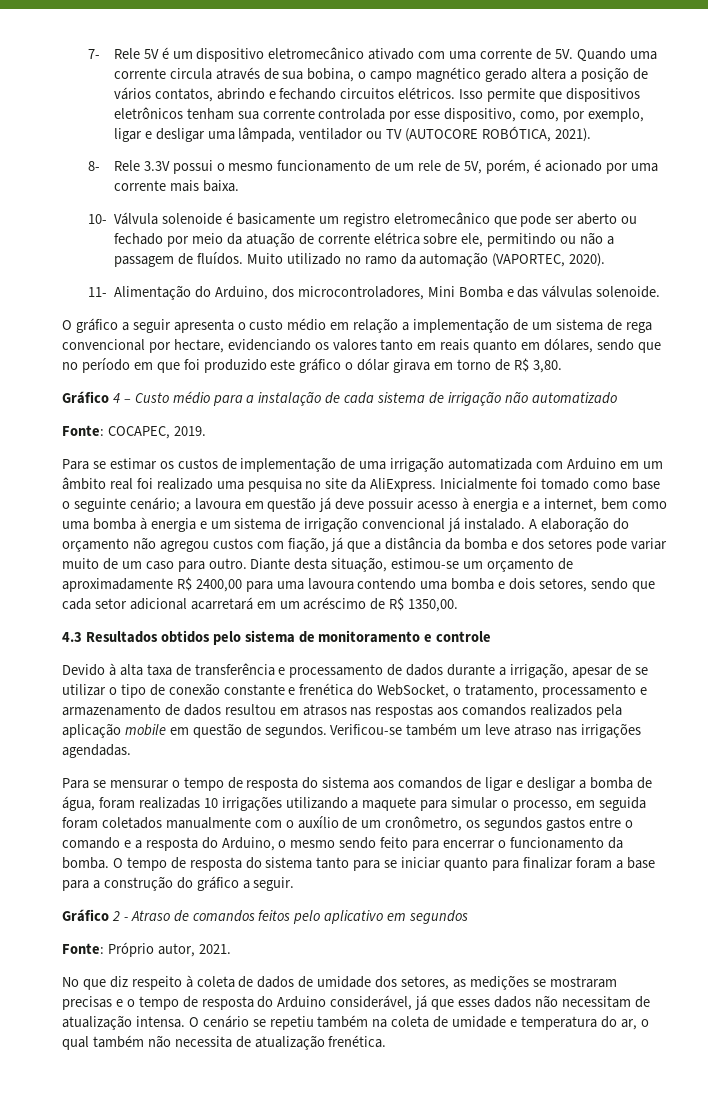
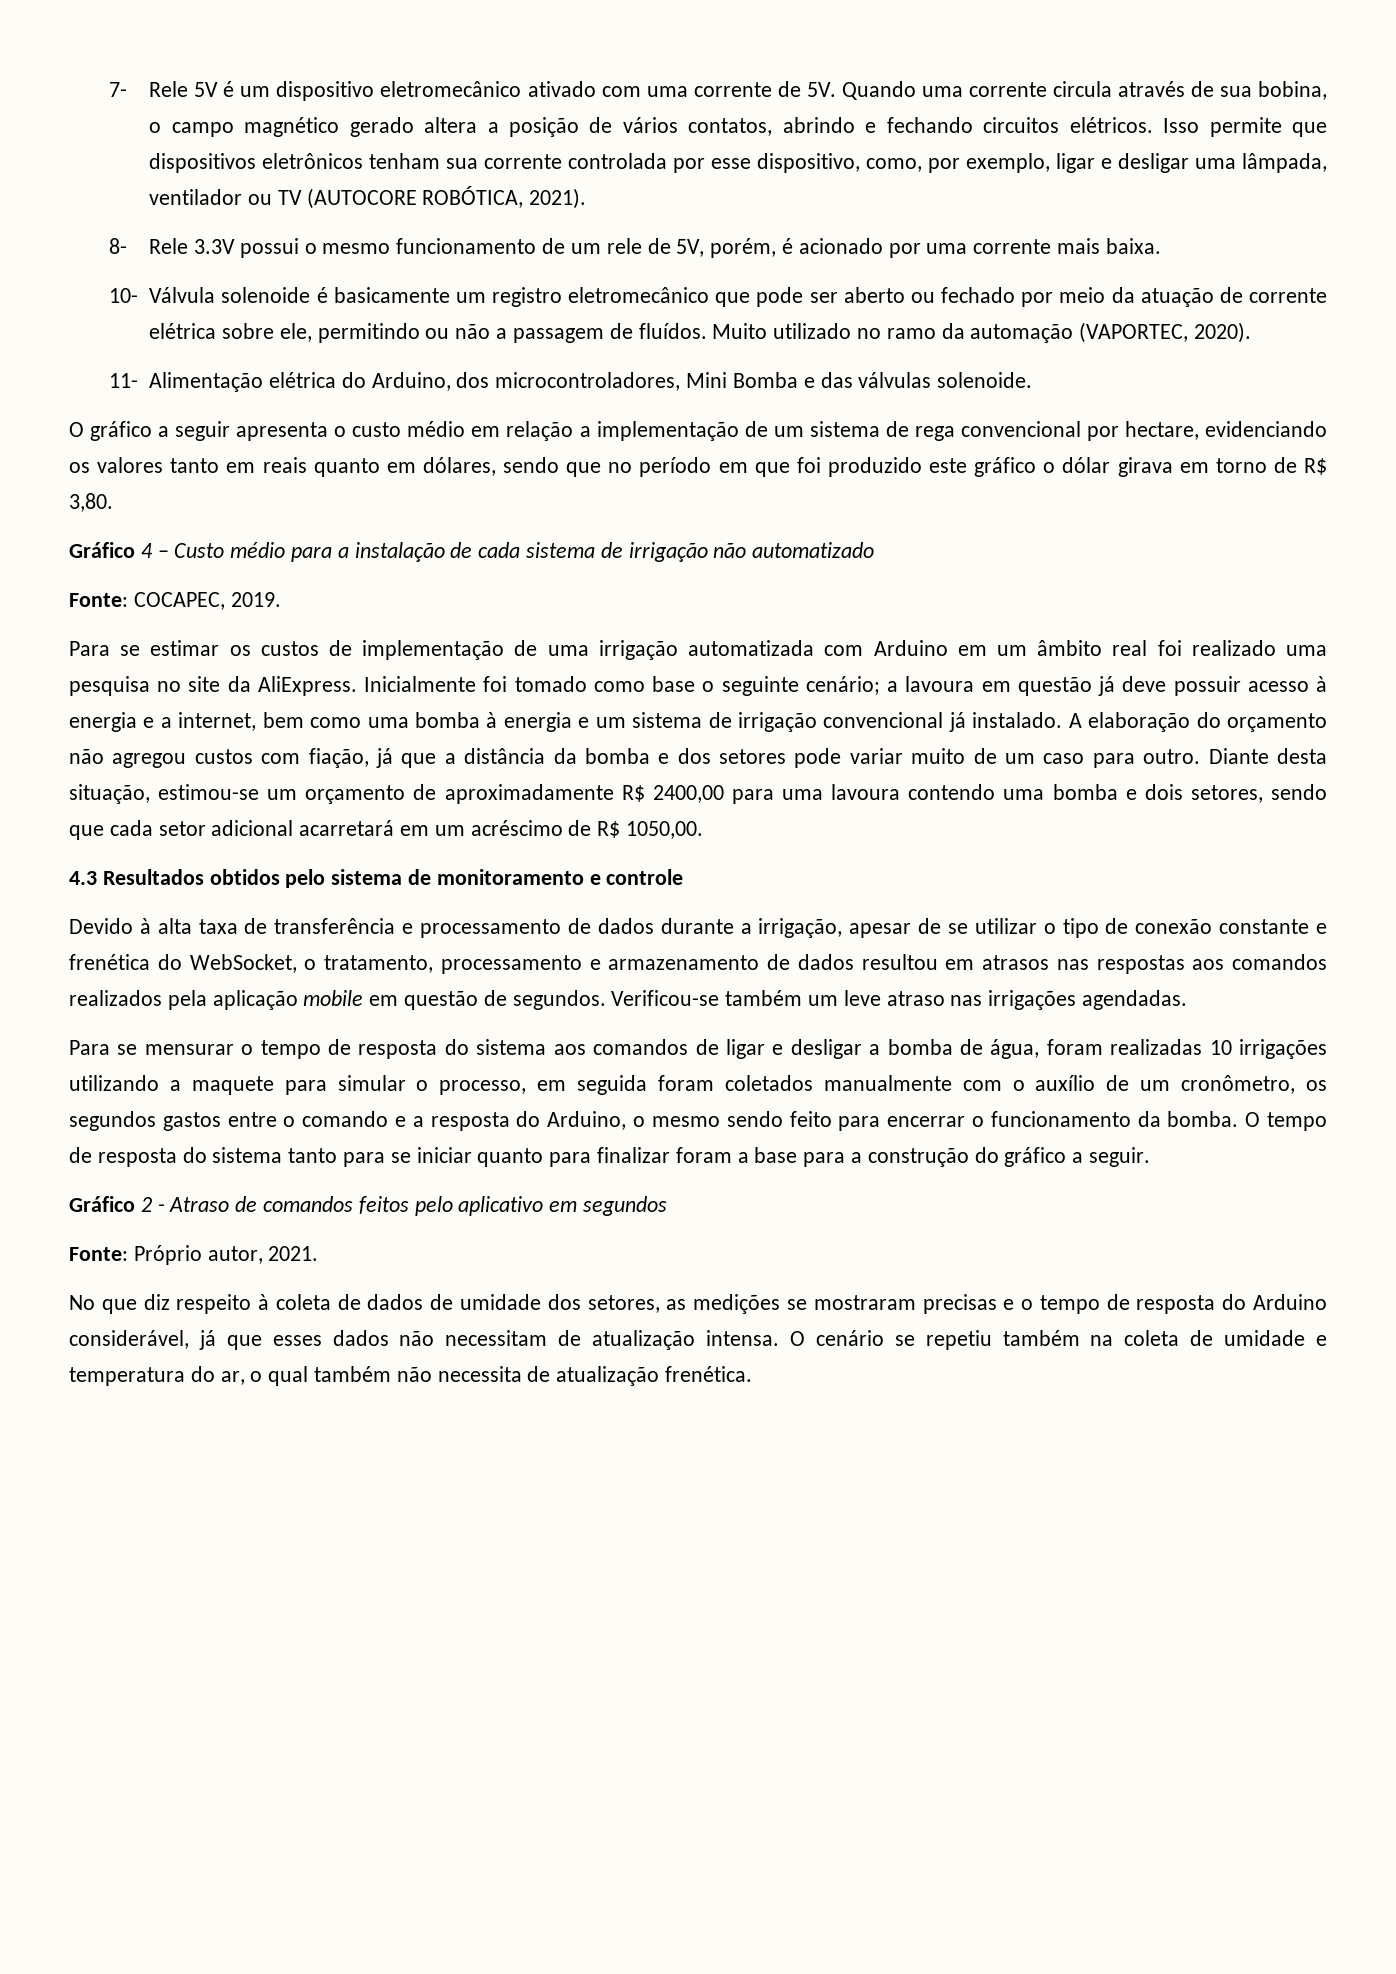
- 11- Alimentação do Arduino, dos microcontroladores, Mini Bomba e das válvulas solenoide.
+ 11- Alimentação elétrica do Arduino, dos microcontroladores, Mini Bomba e das válvulas solenoide.
- Diante desta situação, estimou-se um orçamento de aproximadamente R$ 2400,00 para uma lavoura contendo uma bomba e dois setores, sendo que cada setor adicional acarretará em um acréscimo de R$ 1350,00.
+ Diante desta situação, estimou-se um orçamento de aproximadamente R$ 2400,00 para uma lavoura contendo uma bomba e dois setores, sendo que cada setor adicional acarretará em um acréscimo de R$ 1050,00.

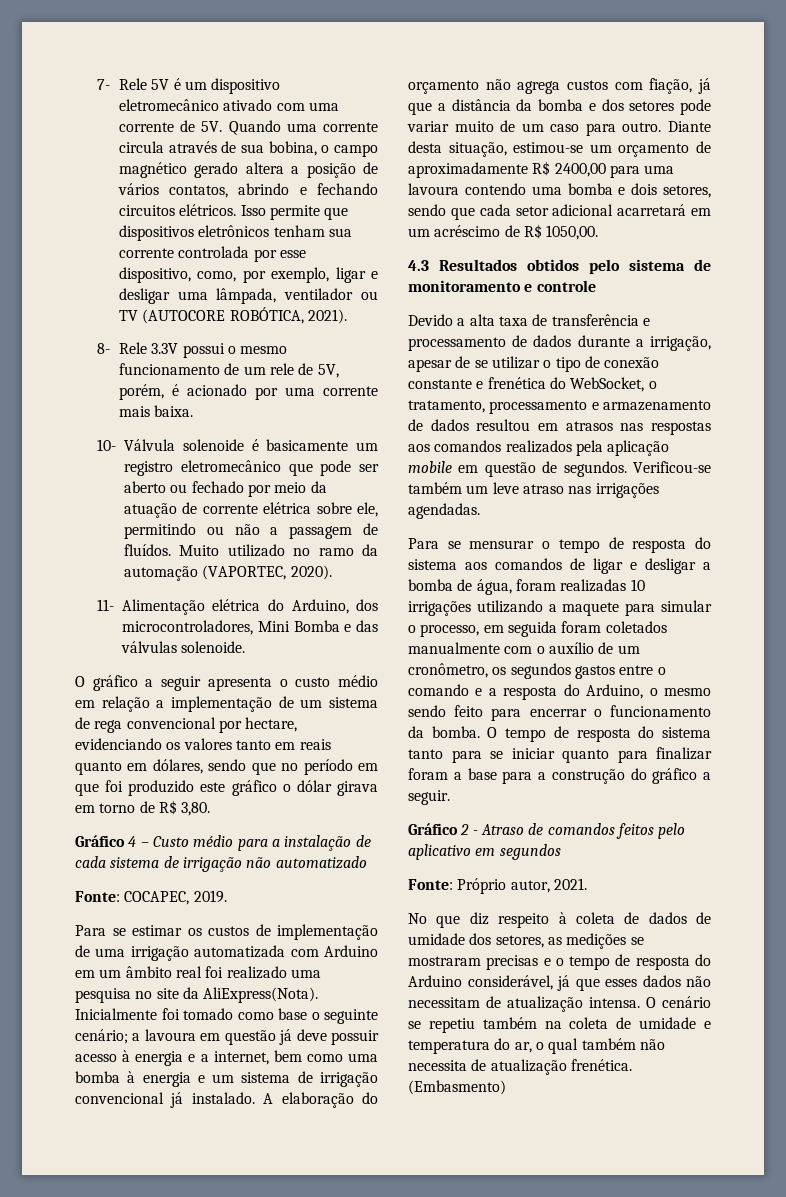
- Para se estimar os custos de implementação de uma irrigação automatizada com Arduino em um âmbito real foi realizado uma pesquisa no site da AliExpress.
+ Para se estimar os custos de implementação de uma irrigação automatizada com Arduino em um âmbito real foi realizado uma pesquisa no site da AliExpress(Nota).
- A elaboração do orçamento não agregou custos com fiação, já que a distância da bomba e dos setores pode variar muito de um caso para outro.
+ A elaboração do orçamento não agrega custos com fiação, já que a distância da bomba e dos setores pode variar muito de um caso para outro.
- Devido à alta taxa de transferência e processamento de dados durante a irrigação, apesar de se utilizar o tipo de conexão constante e frenética do WebSocket, o tratamento, processamento e armazenamento de dados resultou em atrasos nas respostas aos comandos realizados pela aplicação mobile em questão de segundos.
+ Devido a alta taxa de transferência e processamento de dados durante a irrigação, apesar de se utilizar o tipo de conexão constante e frenética do WebSocket, o tratamento, processamento e armazenamento de dados resultou em atrasos nas respostas aos comandos realizados pela aplicação mobile em questão de segundos.
+ (Embasmento)

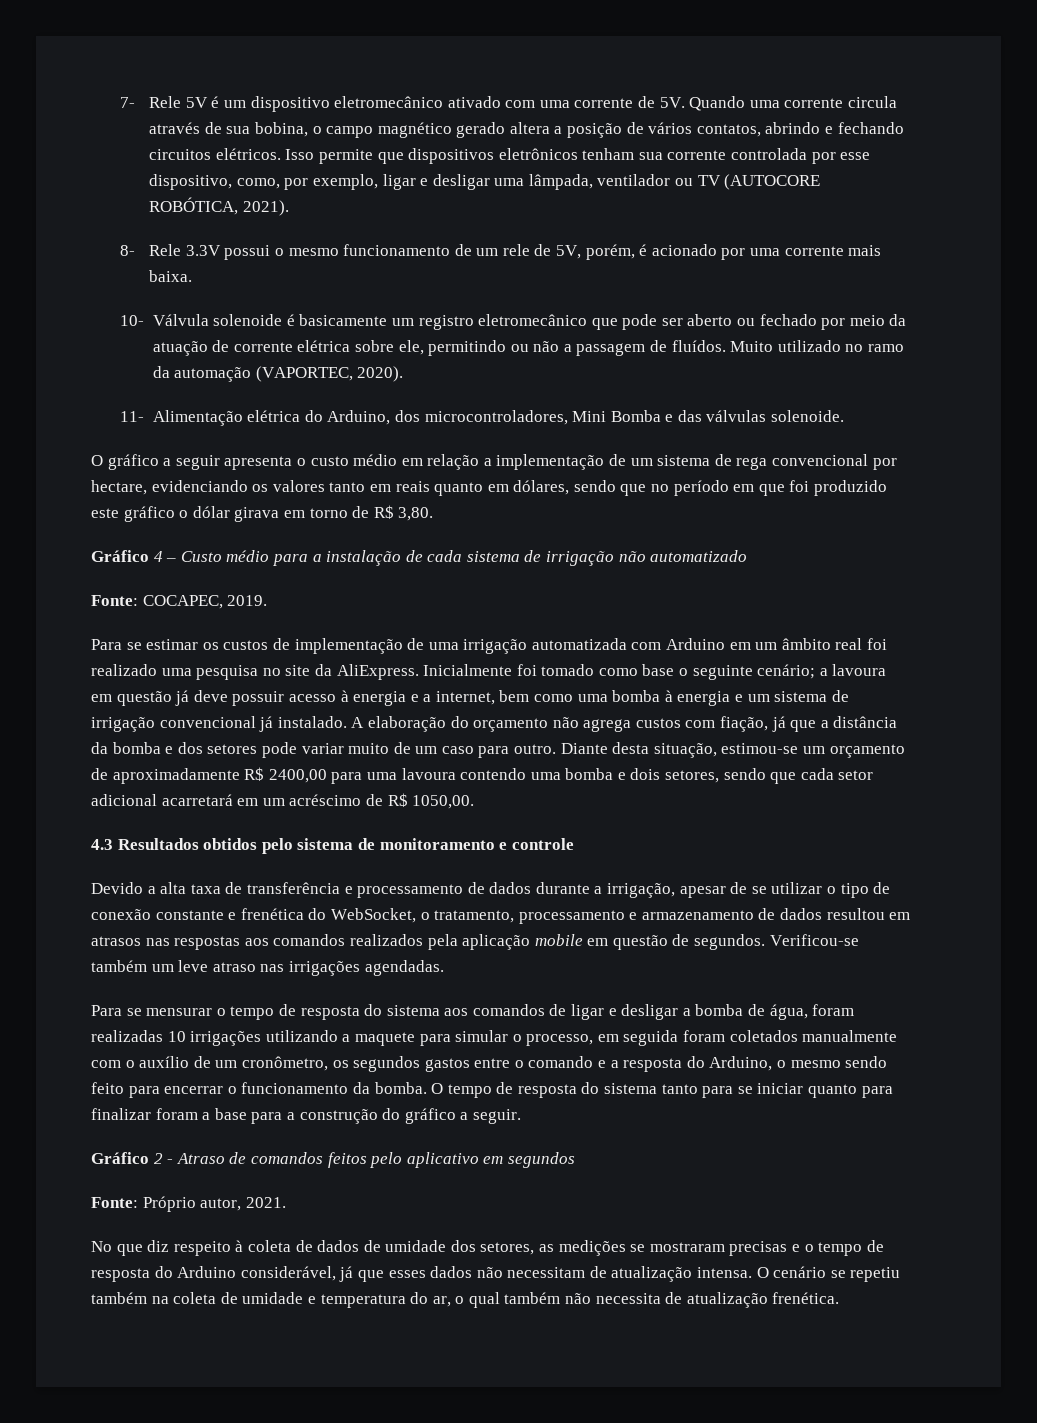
- Para se estimar os custos de implementação de uma irrigação automatizada com Arduino em um âmbito real foi realizado uma pesquisa no site da AliExpress(Nota).
+ Para se estimar os custos de implementação de uma irrigação automatizada com Arduino em um âmbito real foi realizado uma pesquisa no site da AliExpress.
- (Embasmento)

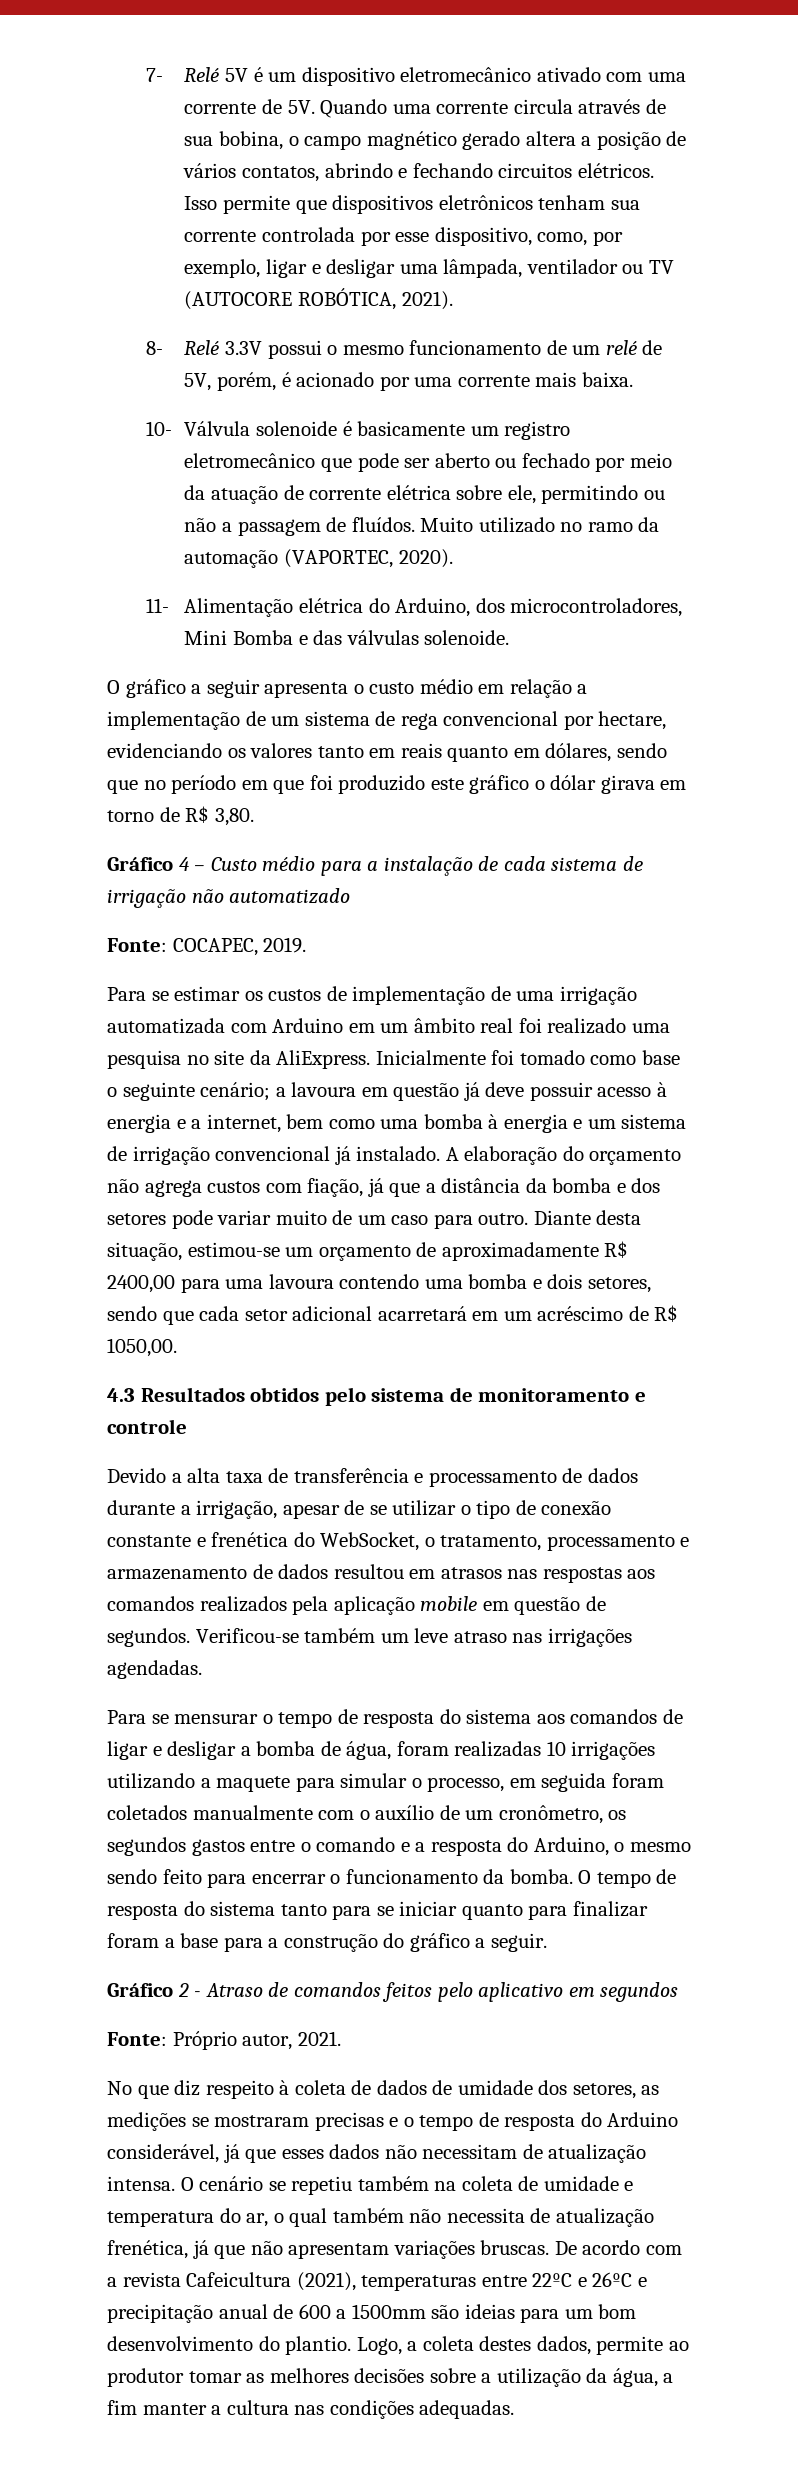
- 7- Rele 5V é um dispositivo eletromecânico ativado com uma corrente de 5V.
+ 7- Relé 5V é um dispositivo eletromecânico ativado com uma corrente de 5V.
- 8- Rele 3.3V possui o mesmo funcionamento de um rele de 5V, porém, é acionado por uma corrente mais baixa.
+ 8- Relé 3.3V possui o mesmo funcionamento de um relé de 5V, porém, é acionado por uma corrente mais baixa.
- O cenário se repetiu também na coleta de umidade e temperatura do ar, o qual também não necessita de atualização frenética.
+ O cenário se repetiu também na coleta de umidade e temperatura do ar, o qual também não necessita de atualização frenética, já que não apresentam variações bruscas. De acordo com a revista Cafeicultura (2021), temperaturas entre 22ºC e 26ºC e precipitação anual de 600 a 1500mm são ideias para um bom desenvolvimento do plantio. Logo, a coleta destes dados, permite ao produtor tomar as melhores decisões sobre a utilização da água, a fim manter a cultura nas condições adequadas.

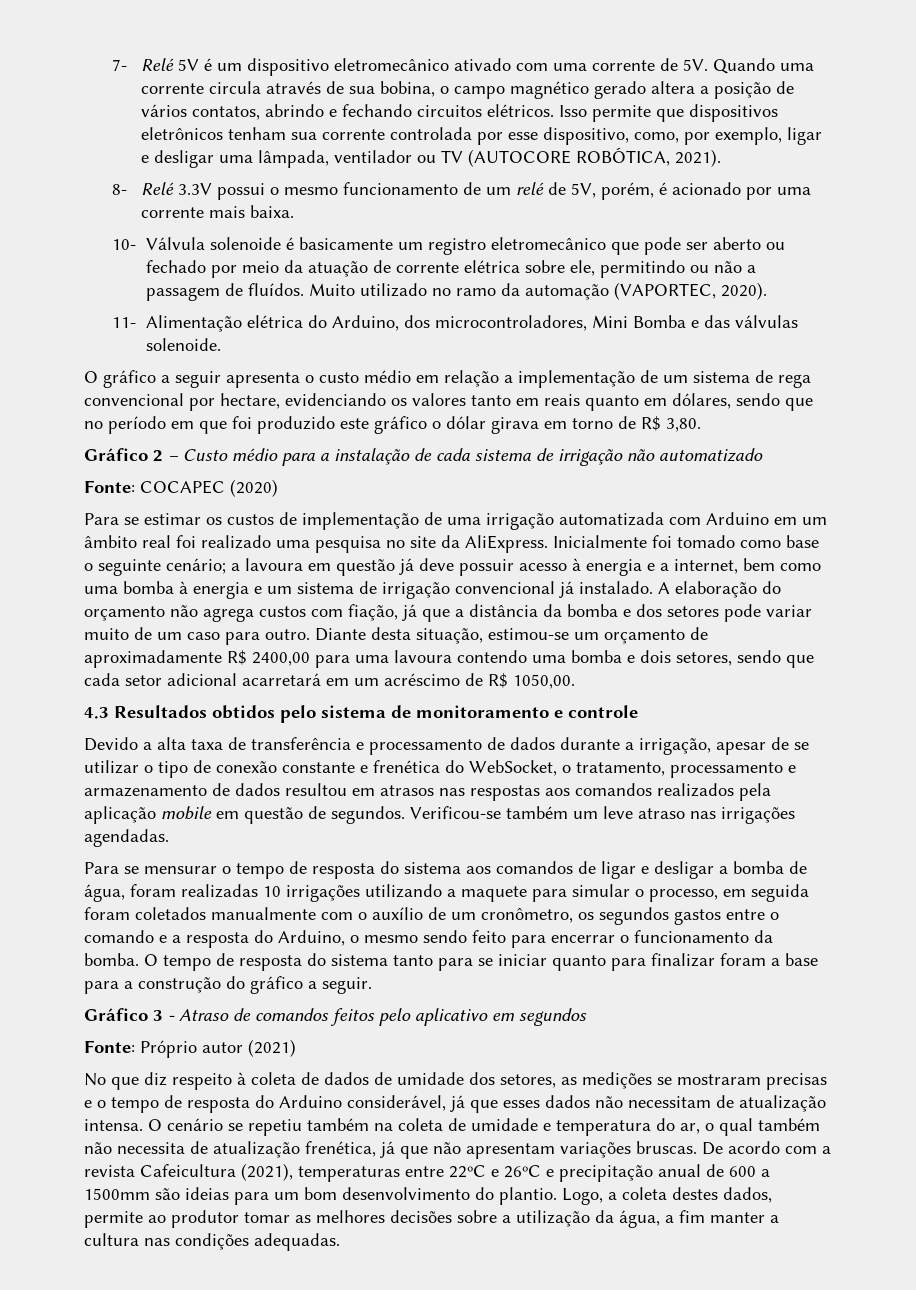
- Gráfico 4 – Custo médio para a instalação de cada sistema de irrigação não automatizado
+ Gráfico 2 – Custo médio para a instalação de cada sistema de irrigação não automatizado
- Fonte: COCAPEC, 2019.
+ Fonte: COCAPEC (2020)
- Gráfico 2 - Atraso de comandos feitos pelo aplicativo em segundos
+ Gráfico 3 - Atraso de comandos feitos pelo aplicativo em segundos
- Fonte: Próprio autor, 2021.
+ Fonte: Próprio autor (2021)

